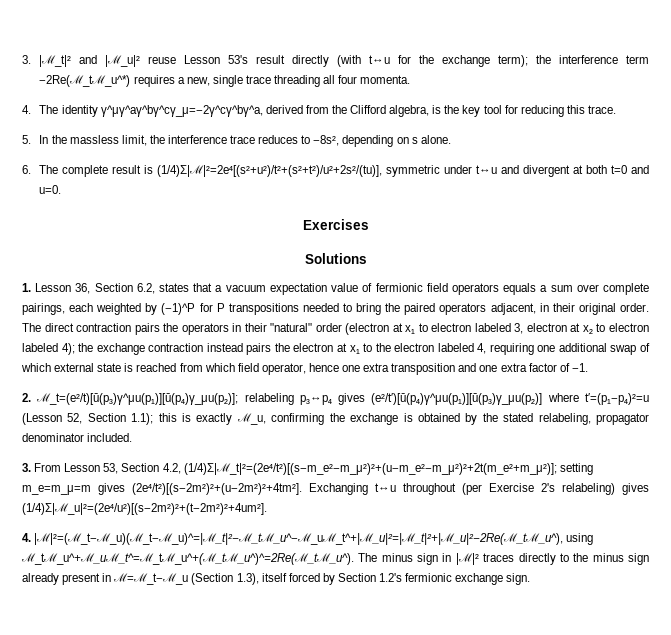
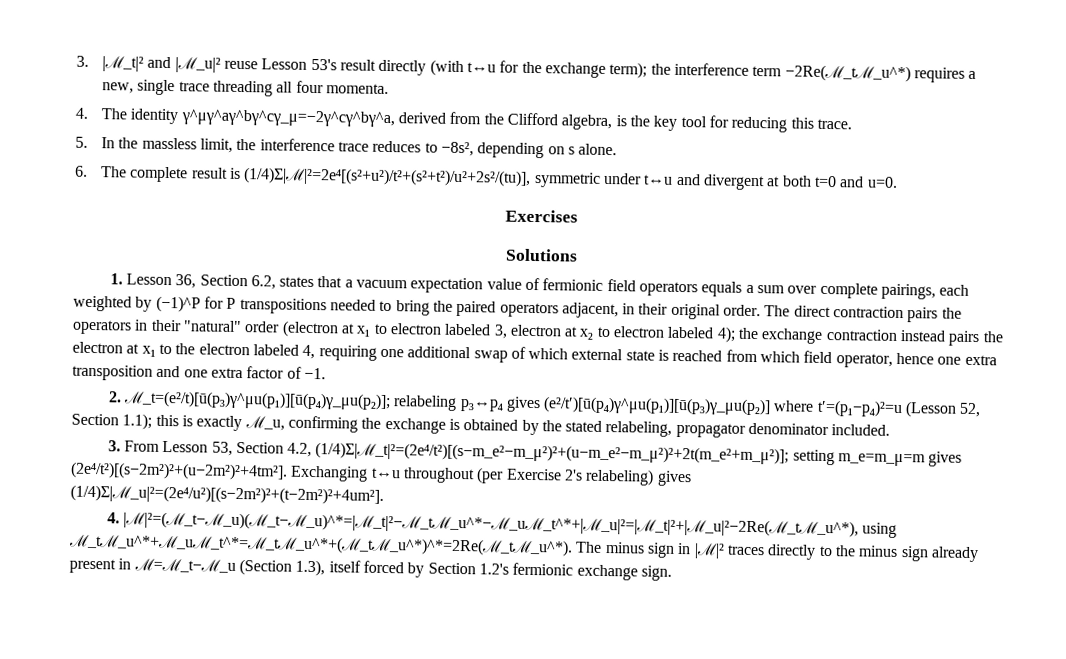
- 4. |ℳ|²=(ℳ_t−ℳ_u)(ℳ_t−ℳ_u)^=|ℳ_t|²−ℳ_tℳ_u^−ℳ_uℳ_t^+|ℳ_u|²=|ℳ_t|²+|ℳ_u|²−2Re(ℳ_tℳ_u^), using ℳ_tℳ_u^+ℳ_uℳ_t^=ℳ_tℳ_u^+(ℳ_tℳ_u^)^=2Re(ℳ_tℳ_u^).
+ 4. |ℳ|²=(ℳ_t−ℳ_u)(ℳ_t−ℳ_u)^*=|ℳ_t|²−ℳ_tℳ_u^*−ℳ_uℳ_t^*+|ℳ_u|²=|ℳ_t|²+|ℳ_u|²−2Re(ℳ_tℳ_u^*), using ℳ_tℳ_u^*+ℳ_uℳ_t^*=ℳ_tℳ_u^*+(ℳ_tℳ_u^*)^*=2Re(ℳ_tℳ_u^*).

